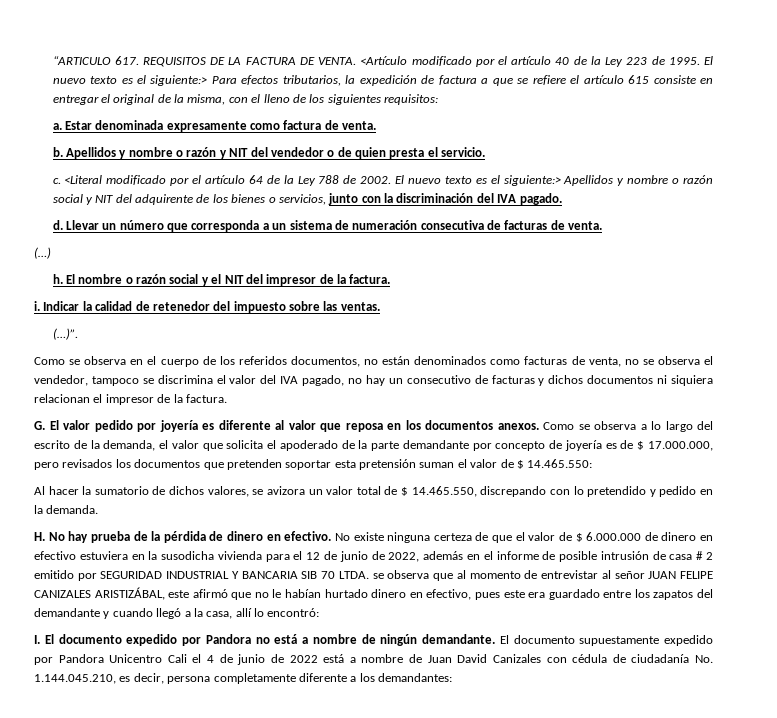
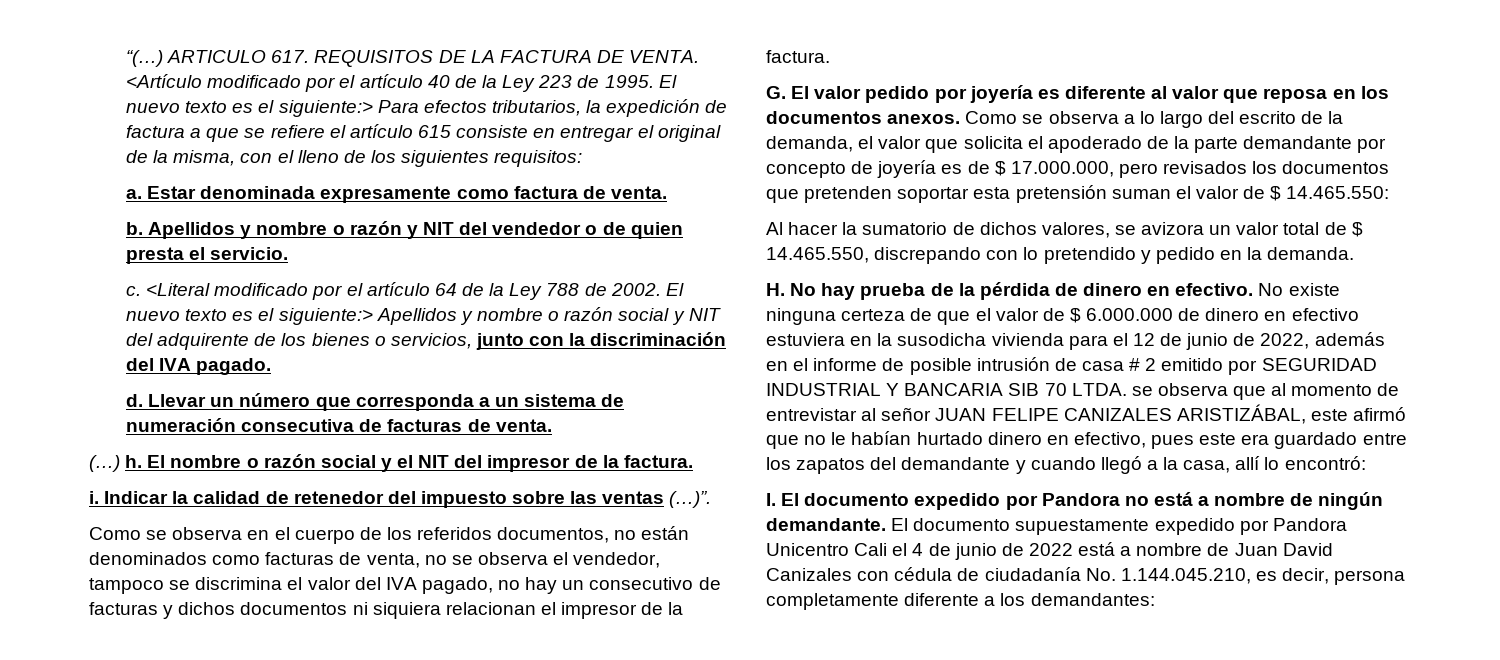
- “ARTICULO 617. REQUISITOS DE LA FACTURA DE VENTA.
+ “(…) ARTICULO 617. REQUISITOS DE LA FACTURA DE VENTA.
- (…)
- h.
+ (…) h.
- Indicar la calidad de retenedor del impuesto sobre las ventas.
- (…)”.
+ Indicar la calidad de retenedor del impuesto sobre las ventas (…)”.

